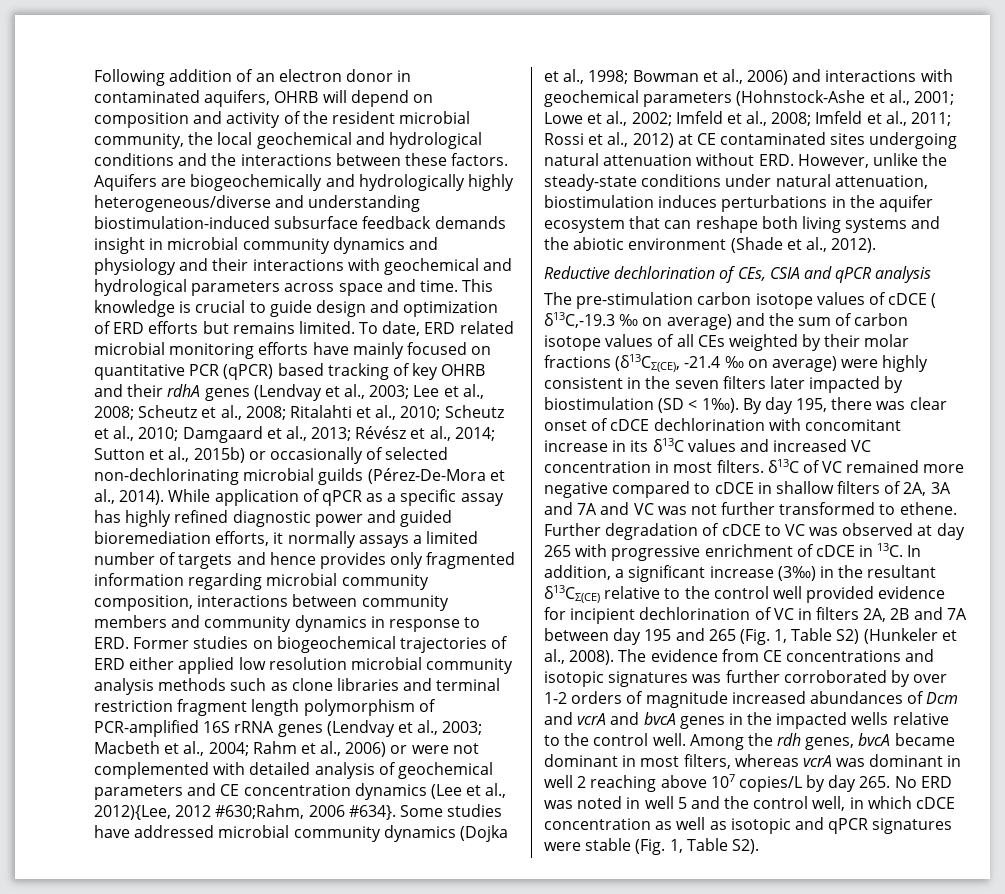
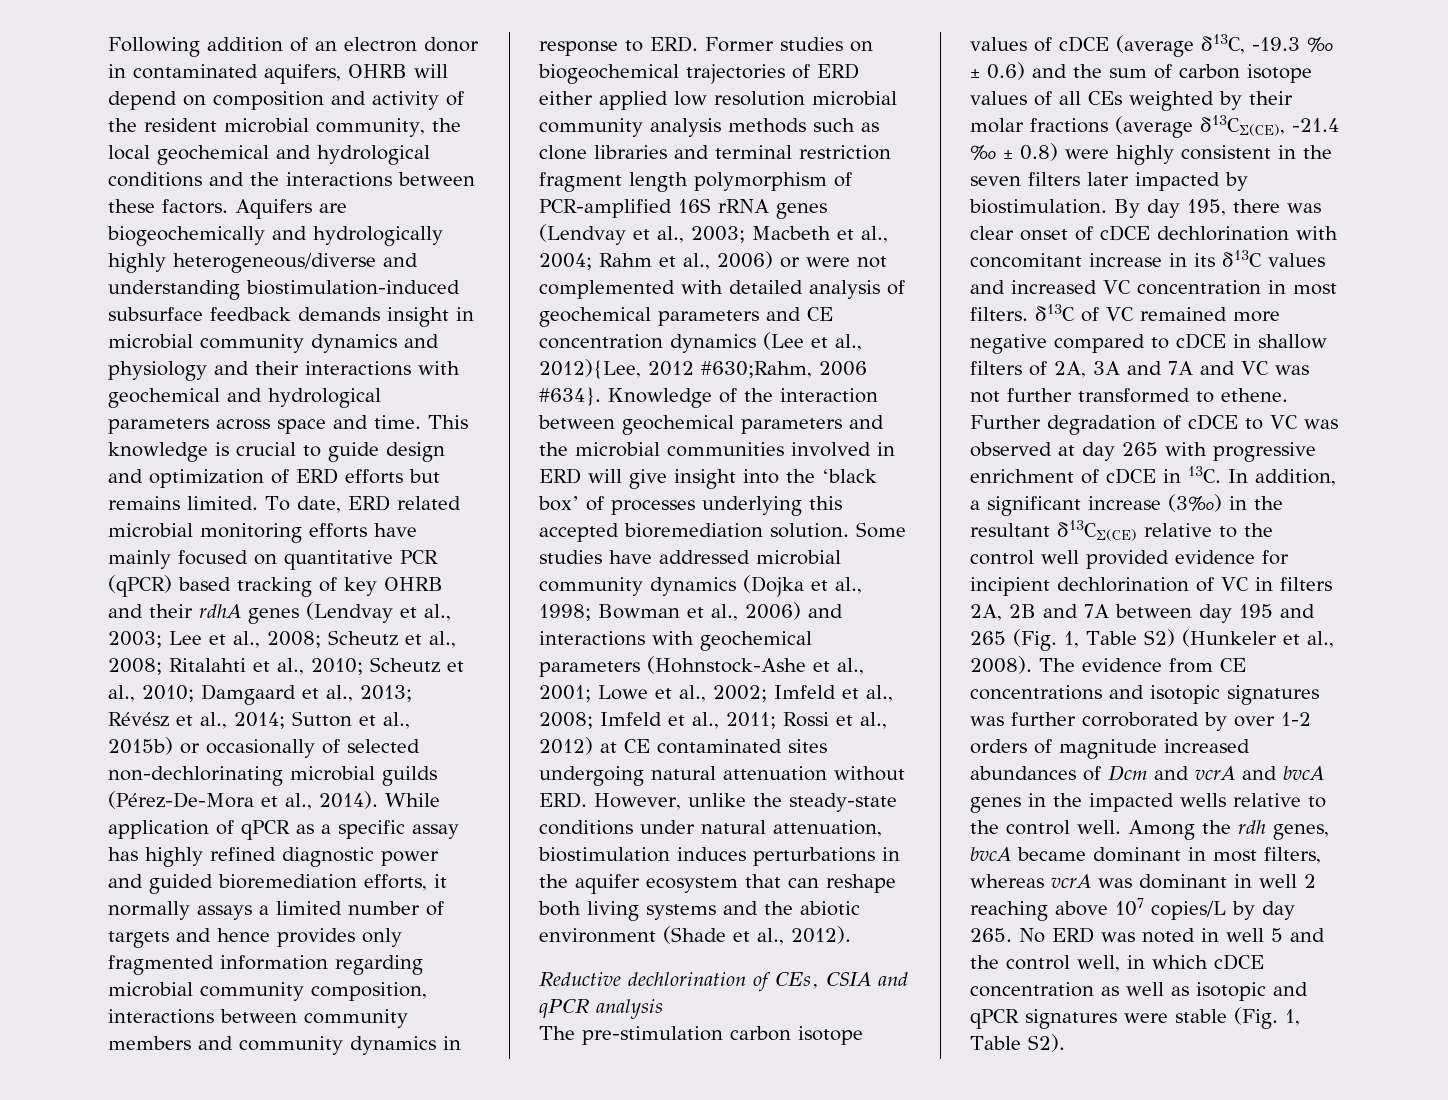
+ Knowledge of the interaction between geochemical parameters and the microbial communities involved in ERD will give insight into the ‘black box’ of processes underlying this accepted bioremediation solution.
- The pre-stimulation carbon isotope values of cDCE ( δ13C,-19.3 ‰ on average) and the sum of carbon isotope values of all CEs weighted by their molar fractions (δ13CΣ(CE), -21.4 ‰ on average) were highly consistent in the seven filters later impacted by biostimulation (SD < 1‰).
+ The pre-stimulation carbon isotope values of cDCE (average δ13C, -19.3 ‰ ± 0.6) and the sum of carbon isotope values of all CEs weighted by their molar fractions (average δ13CΣ(CE), -21.4 ‰ ± 0.8) were highly consistent in the seven filters later impacted by biostimulation.

